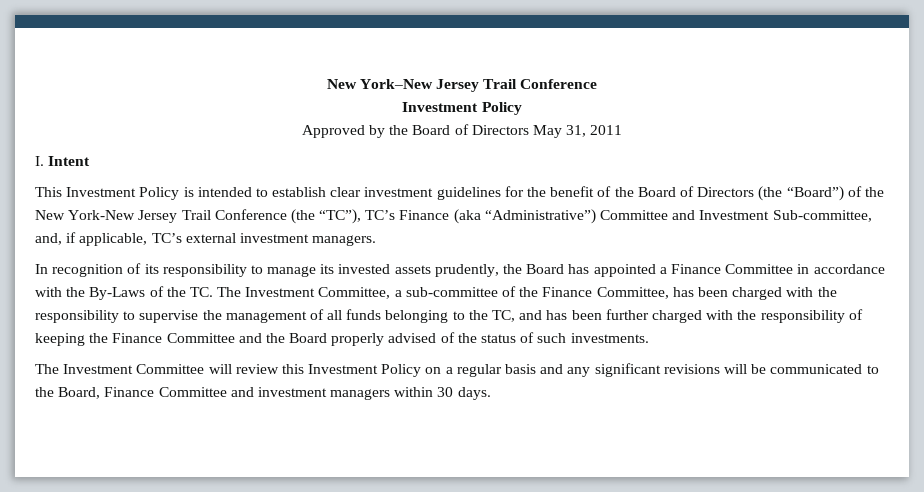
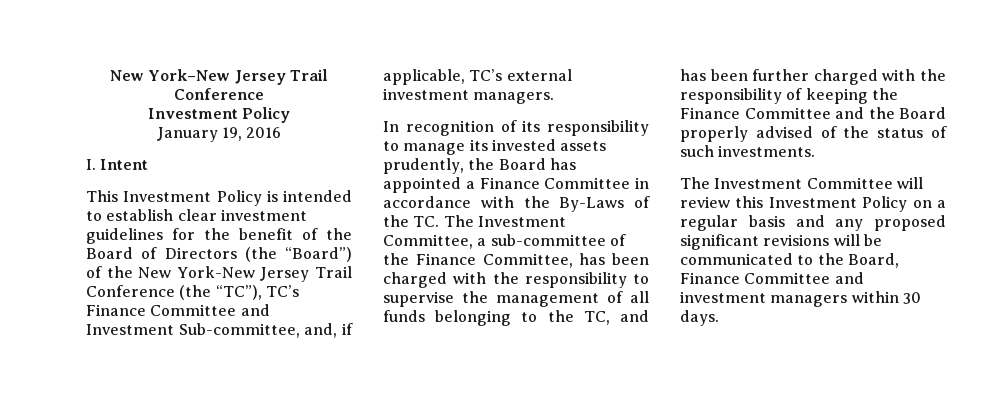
- Approved by the Board of Directors May 31, 2011
+ January 19, 2016
- This Investment Policy is intended to establish clear investment guidelines for the benefit of the Board of Directors (the “Board”) of the New York-New Jersey Trail Conference (the “TC”), TC’s Finance (aka “Administrative”) Committee and Investment Sub-committee, and, if applicable, TC’s external investment managers.
+ This Investment Policy is intended to establish clear investment guidelines for the benefit of the Board of Directors (the “Board”) of the New York-New Jersey Trail Conference (the “TC”), TC’s Finance Committee and Investment Sub-committee, and, if applicable, TC’s external investment managers.
- The Investment Committee will review this Investment Policy on a regular basis and any significant revisions will be communicated to the Board, Finance Committee and investment managers within 30 days.
+ The Investment Committee will review this Investment Policy on a regular basis and any proposed significant revisions will be communicated to the Board, Finance Committee and investment managers within 30 days.

